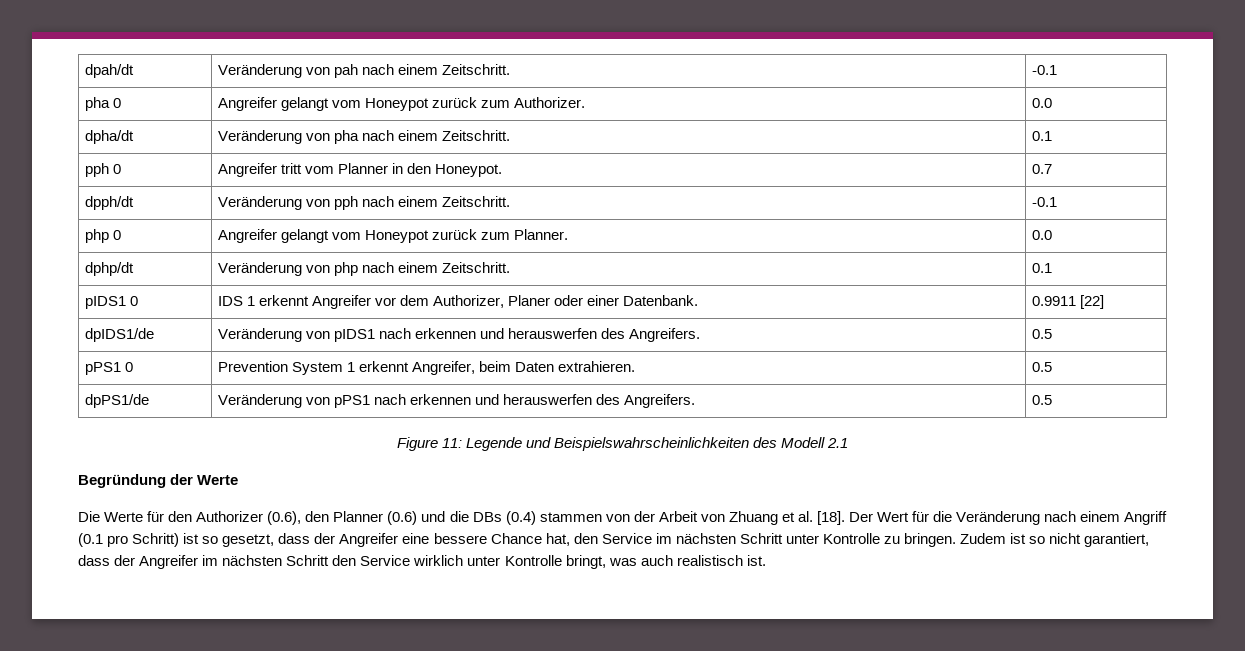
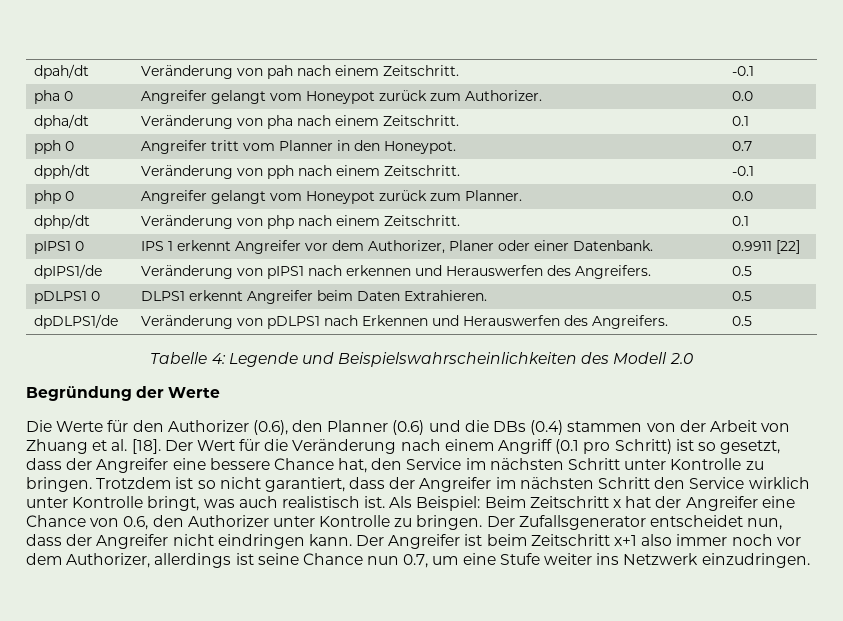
- pIDS1 0 | IDS 1 erkennt Angreifer vor dem Authorizer, Planer oder einer Datenbank. | 0.9911 [22]
+ pIPS1 0 | IPS 1 erkennt Angreifer vor dem Authorizer, Planer oder einer Datenbank. | 0.9911 [22]
- dpIDS1/de | Veränderung von pIDS1 nach erkennen und herauswerfen des Angreifers. | 0.5
- pPS1 0 | Prevention System 1 erkennt Angreifer, beim Daten extrahieren. | 0.5
- dpPS1/de | Veränderung von pPS1 nach erkennen und herauswerfen des Angreifers. | 0.5
- Figure 11: Legende und Beispielswahrscheinlichkeiten des Modell 2.1
+ dpIPS1/de | Veränderung von pIPS1 nach erkennen und Herauswerfen des Angreifers. | 0.5
+ pDLPS1 0 | DLPS1 erkennt Angreifer beim Daten Extrahieren. | 0.5
+ dpDLPS1/de | Veränderung von pDLPS1 nach Erkennen und Herauswerfen des Angreifers. | 0.5
+ Tabelle 4: Legende und Beispielswahrscheinlichkeiten des Modell 2.0
- Zudem ist so nicht garantiert, dass der Angreifer im nächsten Schritt den Service wirklich unter Kontrolle bringt, was auch realistisch ist.
+ Trotzdem ist so nicht garantiert, dass der Angreifer im nächsten Schritt den Service wirklich unter Kontrolle bringt, was auch realistisch ist.
+ Als Beispiel: Beim Zeitschritt x hat der Angreifer eine Chance von 0.6, den Authorizer unter Kontrolle zu bringen. Der Zufallsgenerator entscheidet nun, dass der Angreifer nicht eindringen kann. Der Angreifer ist beim Zeitschritt x+1 also immer noch vor dem Authorizer, allerdings ist seine Chance nun 0.7, um eine Stufe weiter ins Netzwerk einzudringen.

